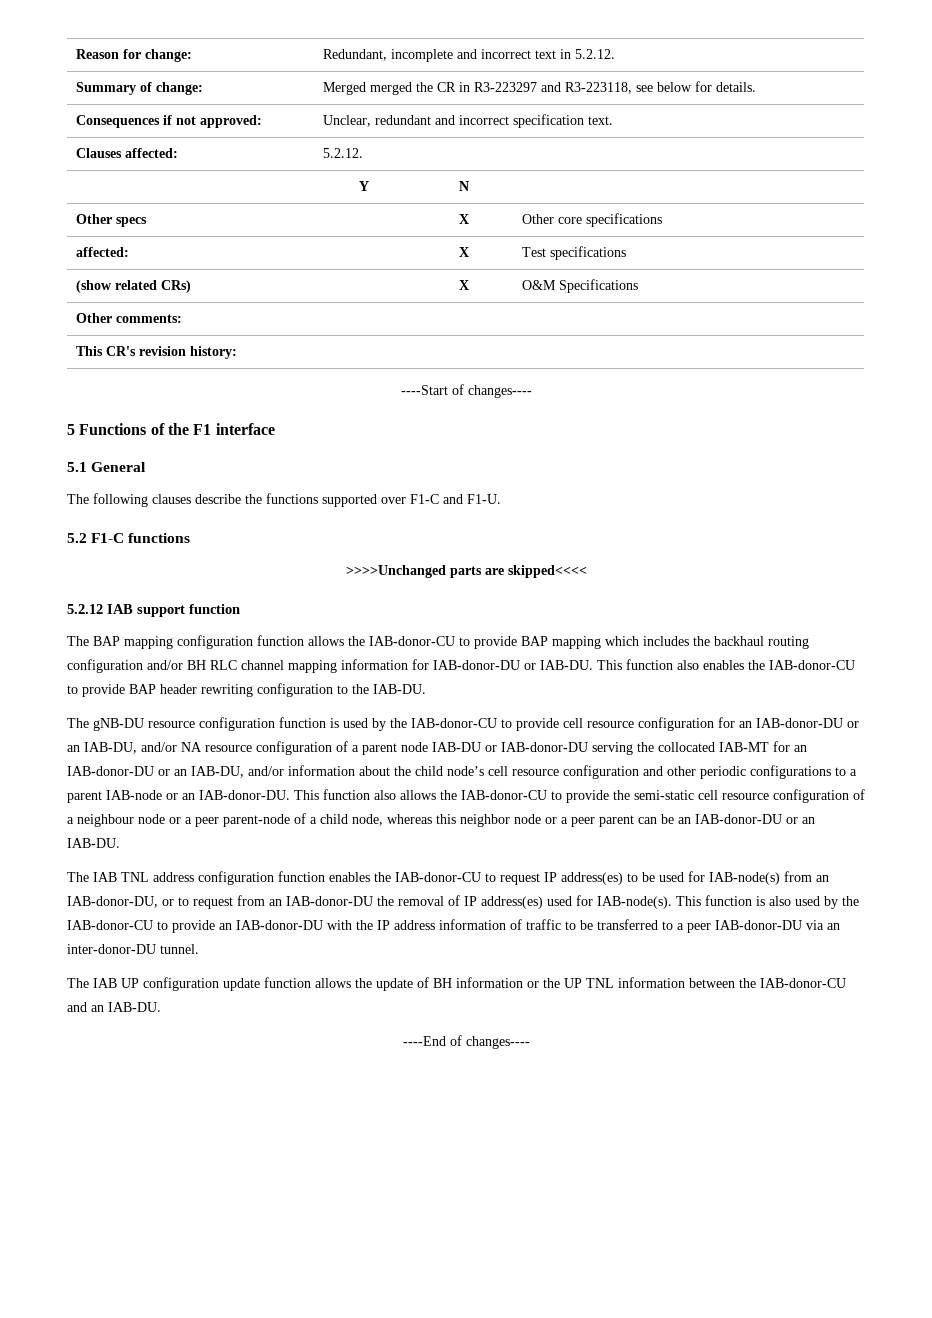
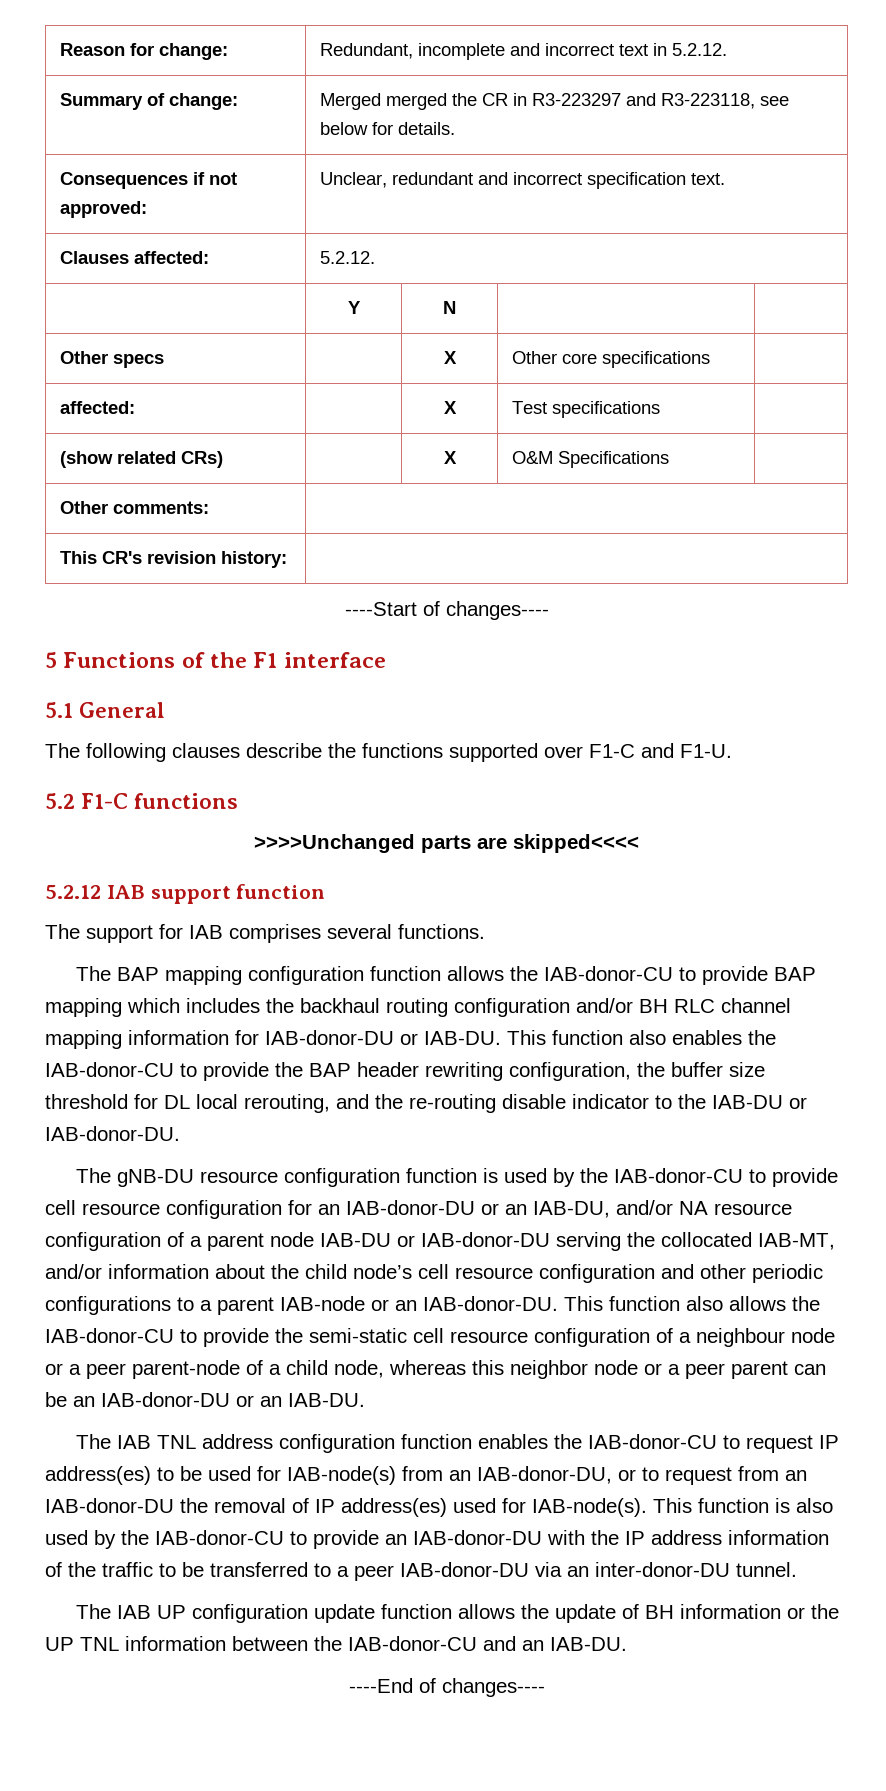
+ The support for IAB comprises several functions.
- This function also enables the IAB-donor-CU to provide BAP header rewriting configuration to the IAB-DU.
+ This function also enables the IAB-donor-CU to provide the BAP header rewriting configuration, the buffer size threshold for DL local rerouting, and the re-routing disable indicator to the IAB-DU or IAB-donor-DU.
- The gNB-DU resource configuration function is used by the IAB-donor-CU to provide cell resource configuration for an IAB-donor-DU or an IAB-DU, and/or NA resource configuration of a parent node IAB-DU or IAB-donor-DU serving the collocated IAB-MT for an IAB-donor-DU or an IAB-DU, and/or information about the child node’s cell resource configuration and other periodic configurations to a parent IAB-node or an IAB-donor-DU.
+ The gNB-DU resource configuration function is used by the IAB-donor-CU to provide cell resource configuration for an IAB-donor-DU or an IAB-DU, and/or NA resource configuration of a parent node IAB-DU or IAB-donor-DU serving the collocated IAB-MT, and/or information about the child node’s cell resource configuration and other periodic configurations to a parent IAB-node or an IAB-donor-DU.
- This function is also used by the IAB-donor-CU to provide an IAB-donor-DU with the IP address information of traffic to be transferred to a peer IAB-donor-DU via an inter-donor-DU tunnel.
+ This function is also used by the IAB-donor-CU to provide an IAB-donor-DU with the IP address information of the traffic to be transferred to a peer IAB-donor-DU via an inter-donor-DU tunnel.

